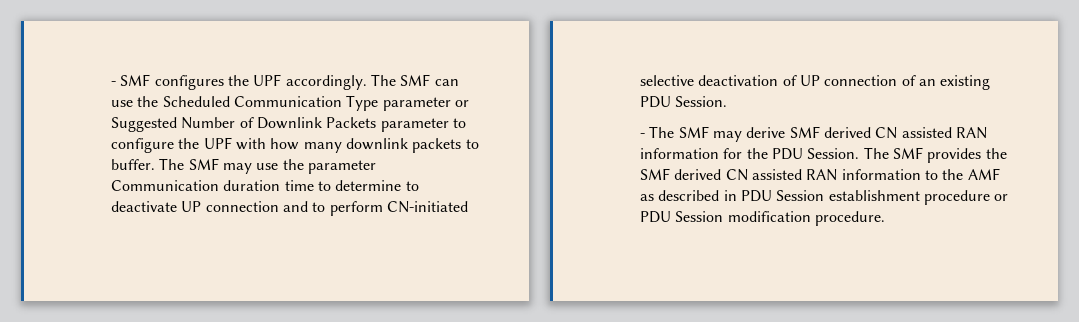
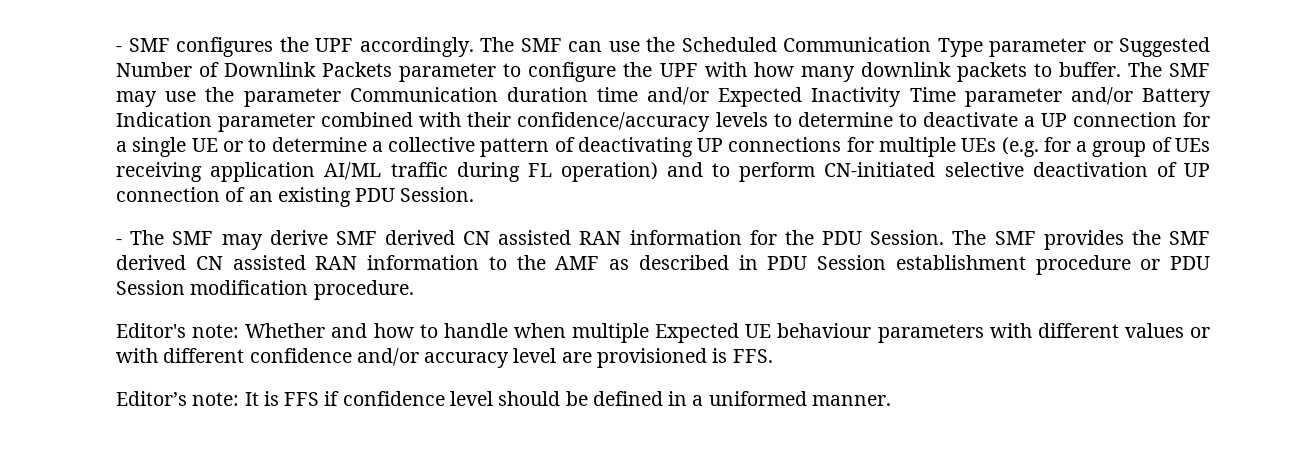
- The SMF may use the parameter Communication duration time to determine to deactivate UP connection and to perform CN-initiated selective deactivation of UP connection of an existing PDU Session.
+ The SMF may use the parameter Communication duration time and/or Expected Inactivity Time parameter and/or Battery Indication parameter combined with their confidence/accuracy levels to determine to deactivate a UP connection for a single UE or to determine a collective pattern of deactivating UP connections for multiple UEs (e.g. for a group of UEs receiving application AI/ML traffic during FL operation) and to perform CN-initiated selective deactivation of UP connection of an existing PDU Session.
+ Editor's note: Whether and how to handle when multiple Expected UE behaviour parameters with different values or with different confidence and/or accuracy level are provisioned is FFS.
+ Editor’s note: It is FFS if confidence level should be defined in a uniformed manner.

